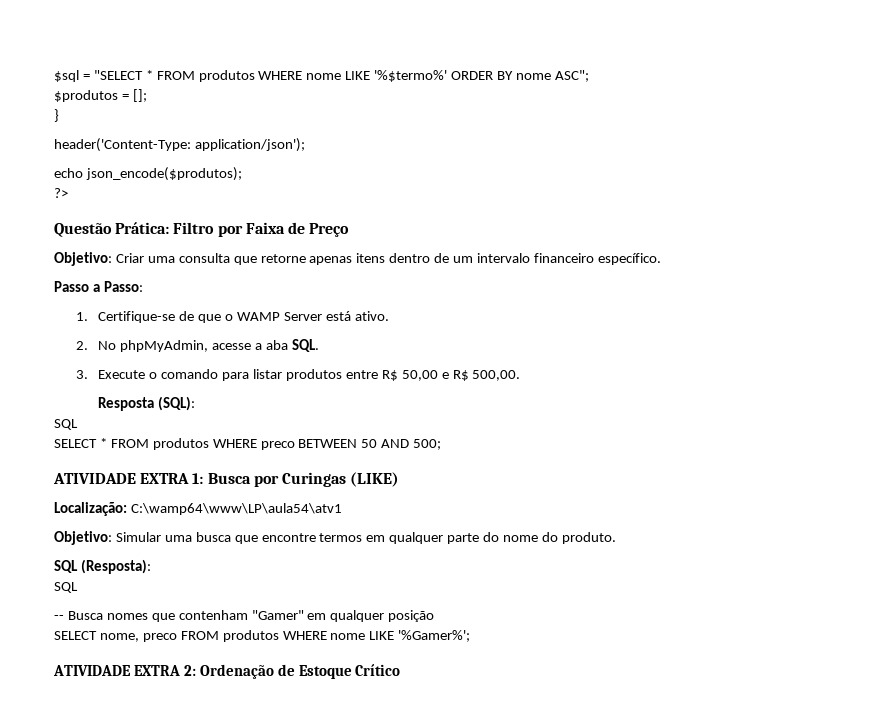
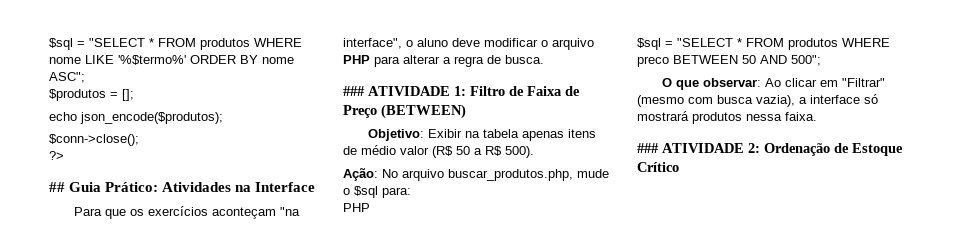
- }
- header('Content-Type: application/json');
+ $conn->close();
- Questão Prática: Filtro por Faixa de Preço
- Objetivo: Criar uma consulta que retorne apenas itens dentro de um intervalo financeiro específico.
- Passo a Passo:
- 1. Certifique-se de que o WAMP Server está ativo.
- 2. No phpMyAdmin, acesse a aba SQL.
- 3. Execute o comando para listar produtos entre R$ 50,00 e R$ 500,00.
- Resposta (SQL):
- SQL
- SELECT * FROM produtos WHERE preco BETWEEN 50 AND 500;
- ATIVIDADE EXTRA 1: Busca por Curingas (LIKE)
- Localização: C:\wamp64\www\LP\aula54\atv1
- Objetivo: Simular uma busca que encontre termos em qualquer parte do nome do produto.
- SQL (Resposta):
- SQL
- -- Busca nomes que contenham "Gamer" em qualquer posição
- SELECT nome, preco FROM produtos WHERE nome LIKE '%Gamer%';
- ATIVIDADE EXTRA 2: Ordenação de Estoque Crítico
+ ## Guia Prático: Atividades na Interface
+ Para que os exercícios aconteçam "na interface", o aluno deve modificar o arquivo PHP para alterar a regra de busca.
+ ### ATIVIDADE 1: Filtro de Faixa de Preço (BETWEEN)
+ Objetivo: Exibir na tabela apenas itens de médio valor (R$ 50 a R$ 500).
+ Ação: No arquivo buscar_produtos.php, mude o $sql para:
+ PHP
+ $sql = "SELECT * FROM produtos WHERE preco BETWEEN 50 AND 500";
+ O que observar: Ao clicar em "Filtrar" (mesmo com busca vazia), a interface só mostrará produtos nessa faixa.
+ ### ATIVIDADE 2: Ordenação de Estoque Crítico

